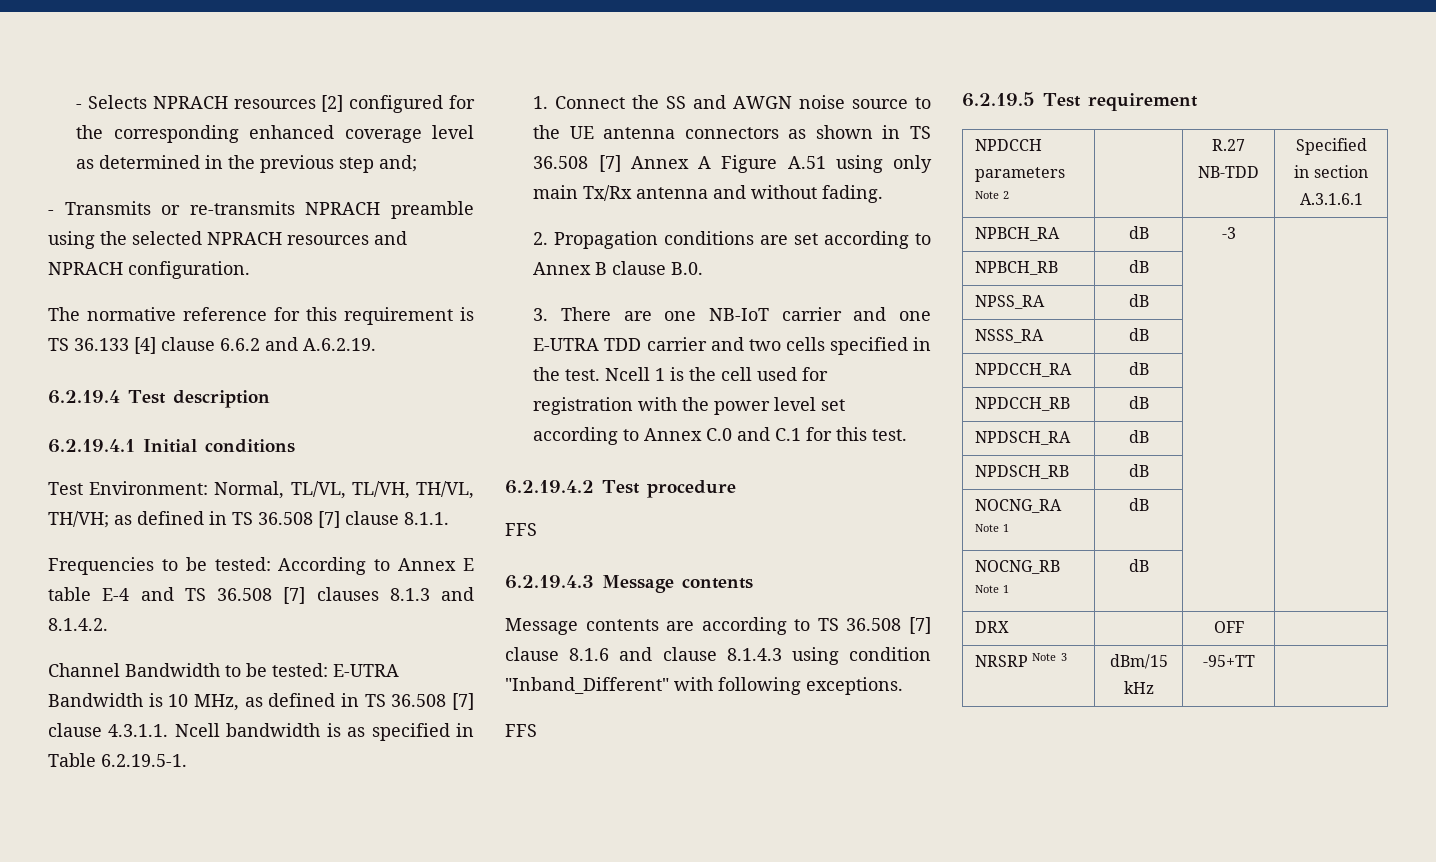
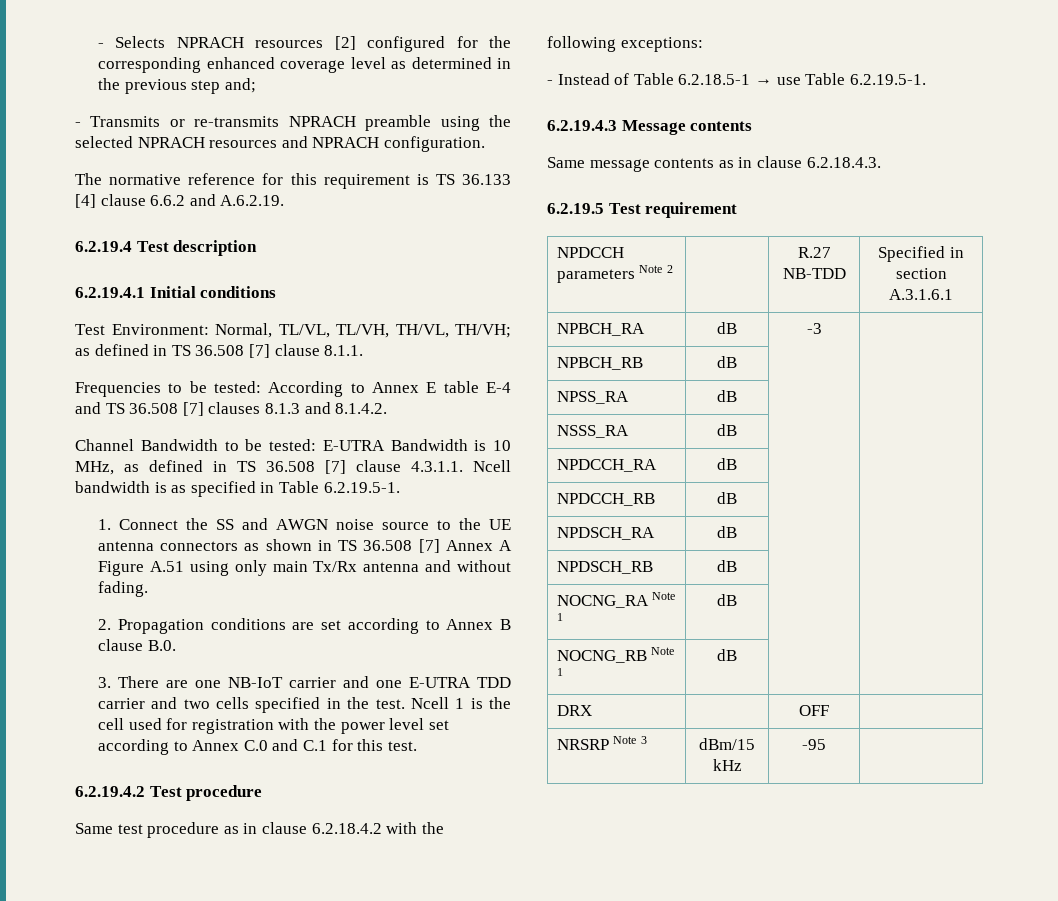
  6.2.19.4.2 Test procedure
- FFS
+ Same test procedure as in clause 6.2.18.4.2 with the following exceptions:
+ - Instead of Table 6.2.18.5-1 → use Table 6.2.19.5-1.
  6.2.19.4.3 Message contents
- Message contents are according to TS 36.508 [7] clause 8.1.6 and clause 8.1.4.3 using condition "Inband_Different" with following exceptions.
- FFS
+ Same message contents as in clause 6.2.18.4.3.
- NRSRP Note 3 | dBm/15 kHz | -95+TT |
+ NRSRP Note 3 | dBm/15 kHz | -95 |

